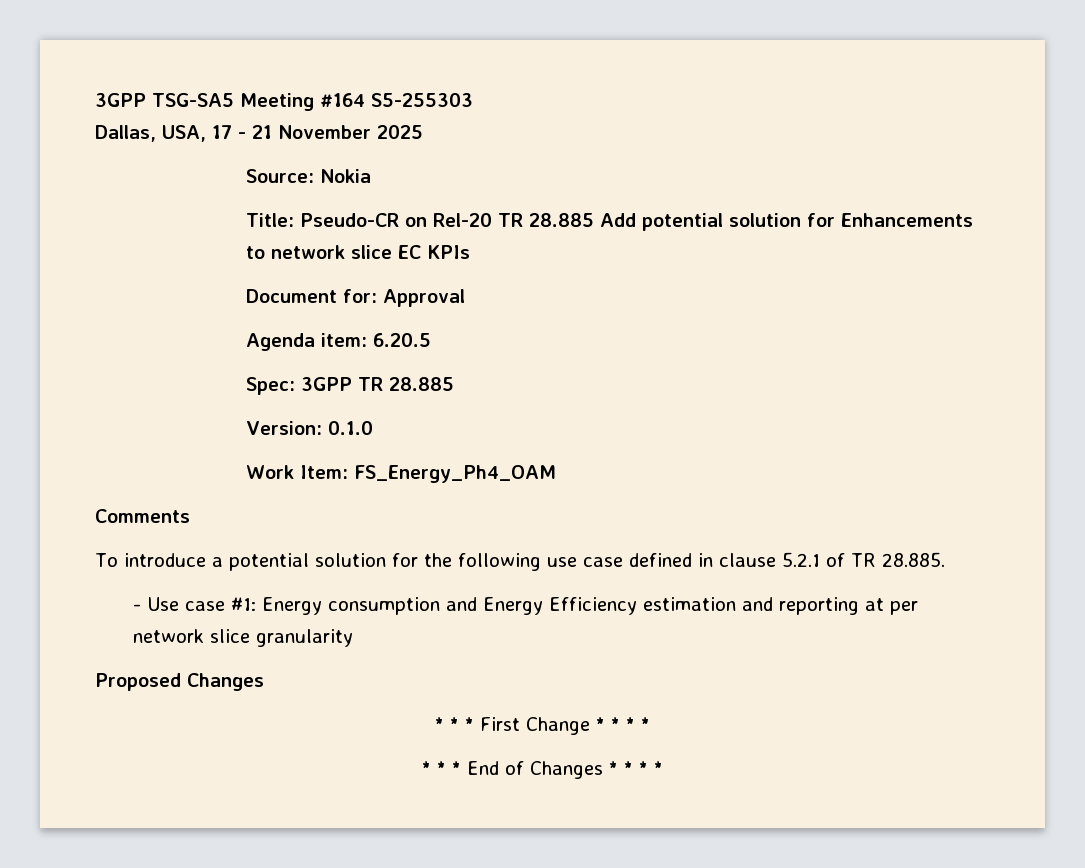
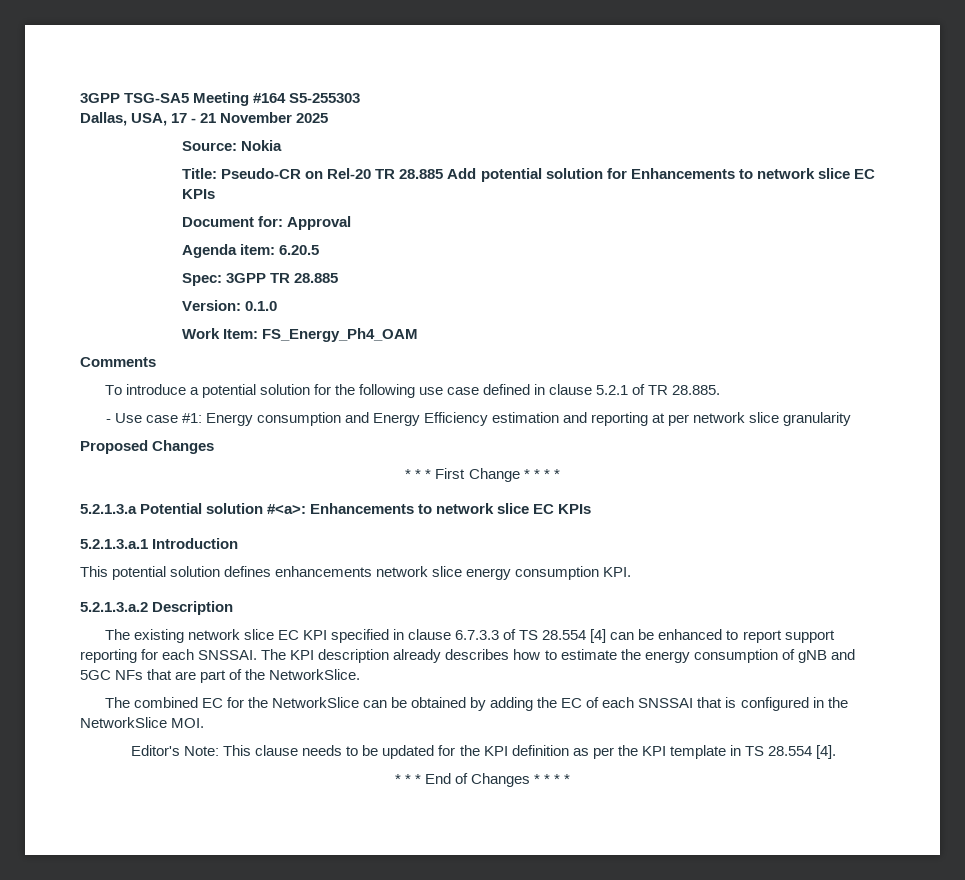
+ 5.2.1.3.a Potential solution #<a>: Enhancements to network slice EC KPIs
+ 5.2.1.3.a.1 Introduction
+ This potential solution defines enhancements network slice energy consumption KPI.
+ 5.2.1.3.a.2 Description
+ The existing network slice EC KPI specified in clause 6.7.3.3 of TS 28.554 [4] can be enhanced to report support reporting for each SNSSAI. The KPI description already describes how to estimate the energy consumption of gNB and 5GC NFs that are part of the NetworkSlice.
+ The combined EC for the NetworkSlice can be obtained by adding the EC of each SNSSAI that is configured in the NetworkSlice MOI.
+ Editor's Note: This clause needs to be updated for the KPI definition as per the KPI template in TS 28.554 [4].

